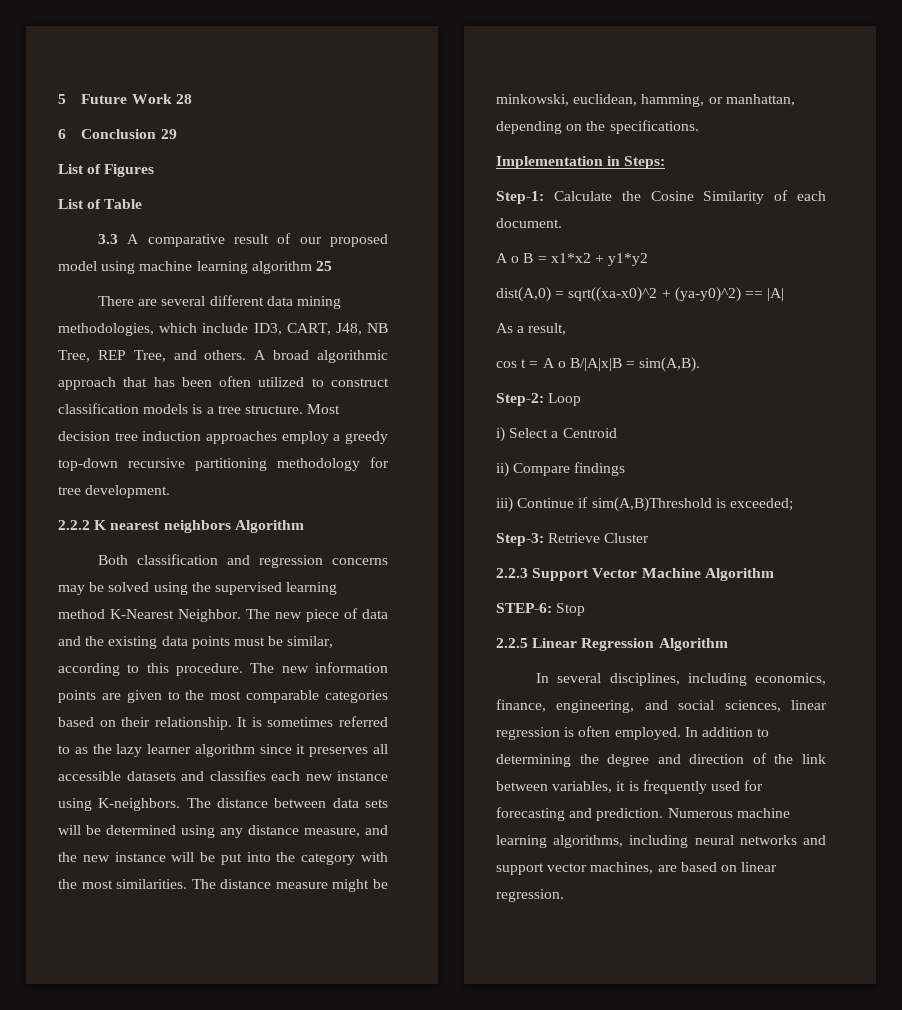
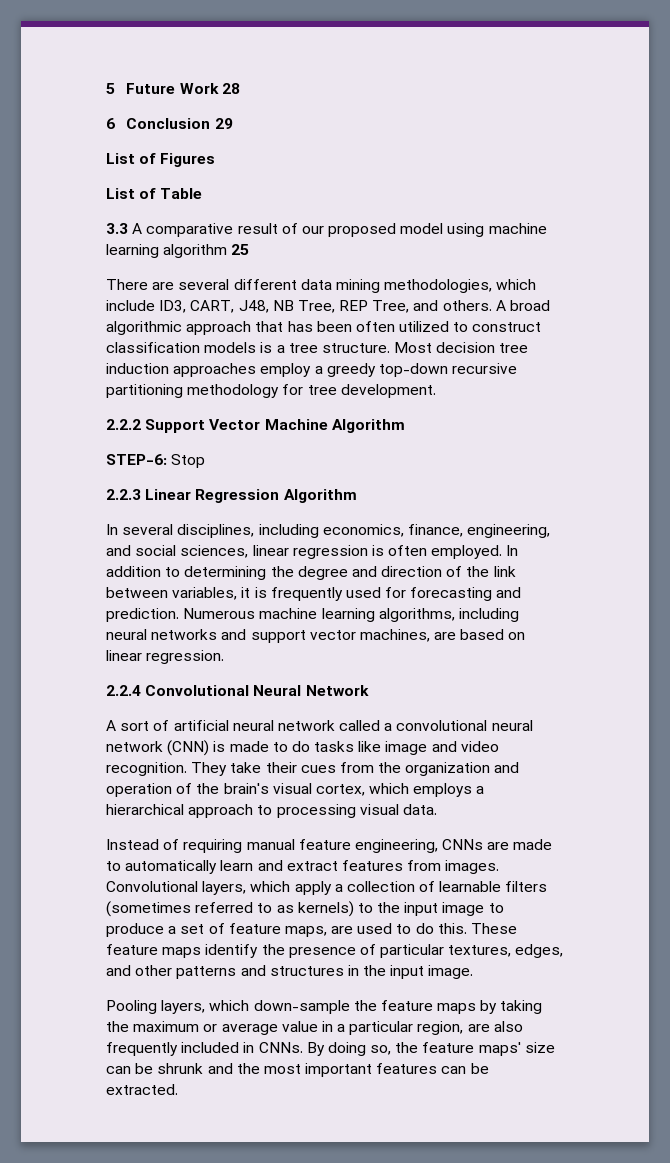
- 2.2.2 K nearest neighbors Algorithm
- Both classification and regression concerns may be solved using the supervised learning method K-Nearest Neighbor. The new piece of data and the existing data points must be similar, according to this procedure. The new information points are given to the most comparable categories based on their relationship. It is sometimes referred to as the lazy learner algorithm since it preserves all accessible datasets and classifies each new instance using K-neighbors. The distance between data sets will be determined using any distance measure, and the new instance will be put into the category with the most similarities. The distance measure might be minkowski, euclidean, hamming, or manhattan, depending on the specifications.
- Implementation in Steps:
- Step-1: Calculate the Cosine Similarity of each document.
- A o B = x1*x2 + y1*y2
- dist(A,0) = sqrt((xa-x0)^2 + (ya-y0)^2) == |A|
- As a result,
- cos t = A o B/|A|x|B = sim(A,B).
- Step-2: Loop
- i) Select a Centroid
- ii) Compare findings
- iii) Continue if sim(A,B)Threshold is exceeded;
- Step-3: Retrieve Cluster
- 2.2.3 Support Vector Machine Algorithm
+ 2.2.2 Support Vector Machine Algorithm
- 2.2.5 Linear Regression Algorithm
+ 2.2.3 Linear Regression Algorithm
+ 2.2.4 Convolutional Neural Network
+ A sort of artificial neural network called a convolutional neural network (CNN) is made to do tasks like image and video recognition. They take their cues from the organization and operation of the brain's visual cortex, which employs a hierarchical approach to processing visual data.
+ Instead of requiring manual feature engineering, CNNs are made to automatically learn and extract features from images. Convolutional layers, which apply a collection of learnable filters (sometimes referred to as kernels) to the input image to produce a set of feature maps, are used to do this. These feature maps identify the presence of particular textures, edges, and other patterns and structures in the input image.
+ Pooling layers, which down-sample the feature maps by taking the maximum or average value in a particular region, are also frequently included in CNNs. By doing so, the feature maps' size can be shrunk and the most important features can be extracted.

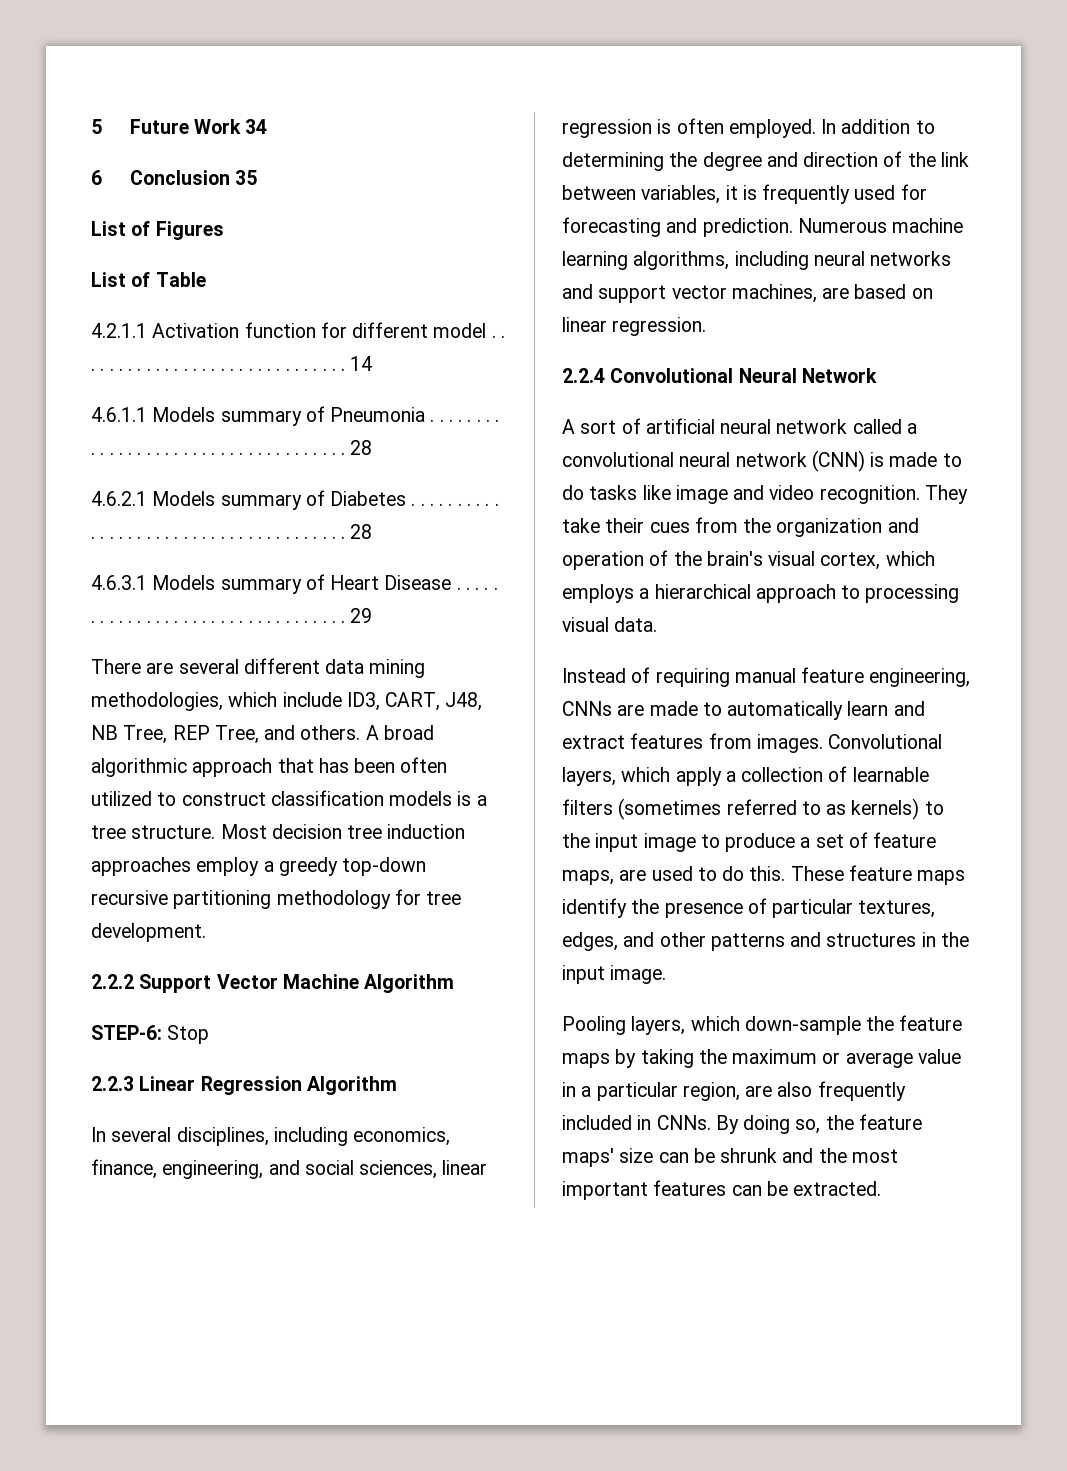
- 5 Future Work 28
+ 5 Future Work 34
- 6 Conclusion 29
+ 6 Conclusion 35
- 3.3 A comparative result of our proposed model using machine learning algorithm 25
+ 4.2.1.1 Activation function for different model . . . . . . . . . . . . . . . . . . . . . . . . . . . . . . 14
+ 4.6.1.1 Models summary of Pneumonia . . . . . . . . . . . . . . . . . . . . . . . . . . . . . . . . . . . . 28
+ 4.6.2.1 Models summary of Diabetes . . . . . . . . . . . . . . . . . . . . . . . . . . . . . . . . . . . . . . 28
+ 4.6.3.1 Models summary of Heart Disease . . . . . . . . . . . . . . . . . . . . . . . . . . . . . . . . . 29

